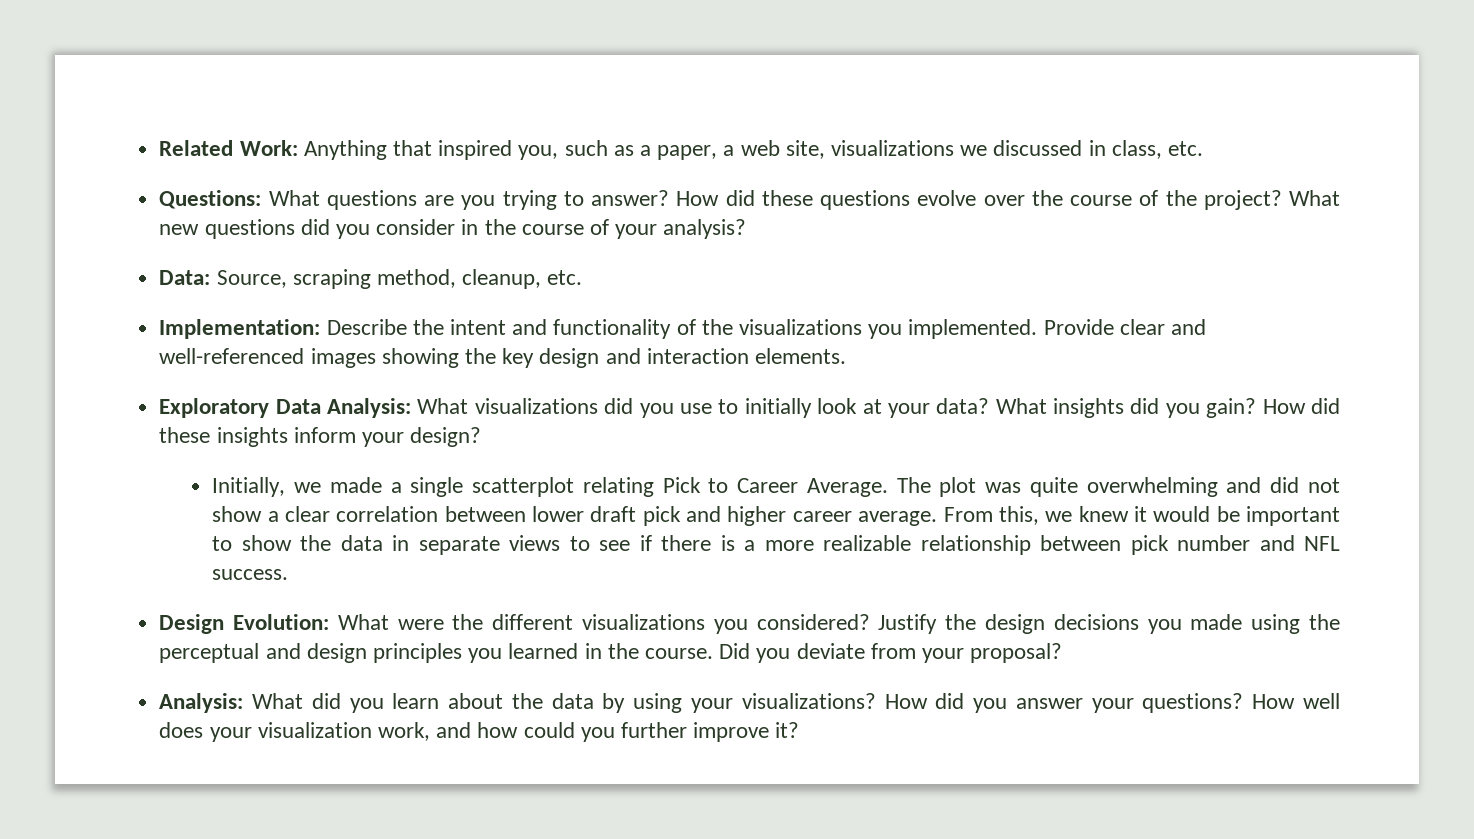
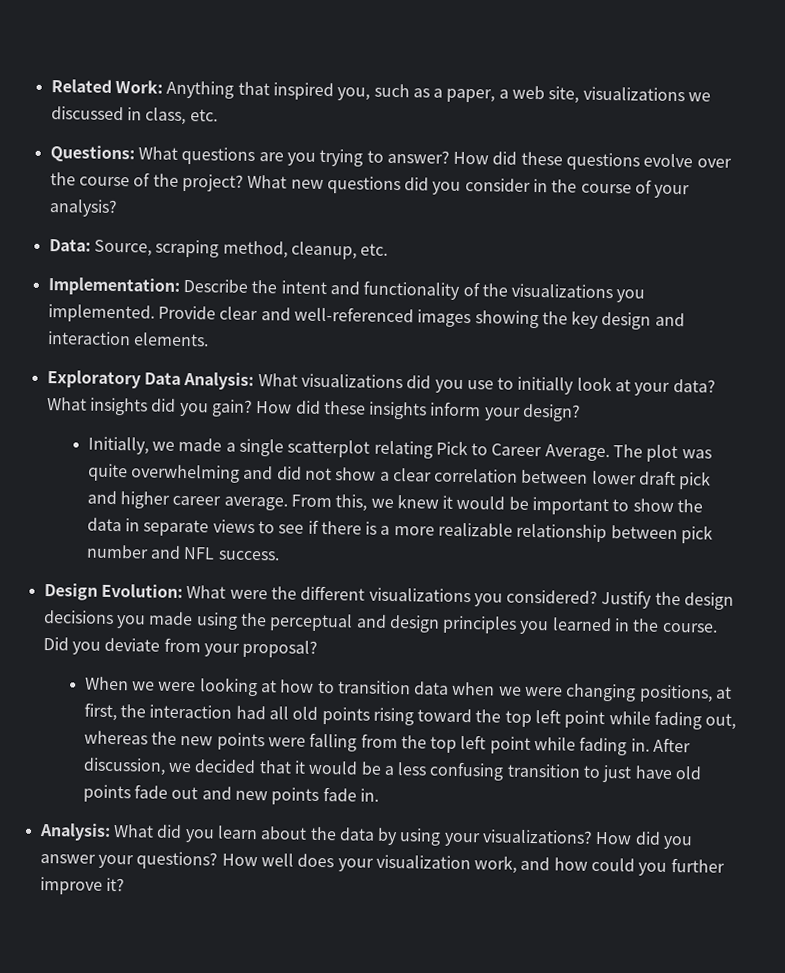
+ When we were looking at how to transition data when we were changing positions, at first, the interaction had all old points rising toward the top left point while fading out, whereas the new points were falling from the top left point while fading in. After discussion, we decided that it would be a less confusing transition to just have old points fade out and new points fade in.

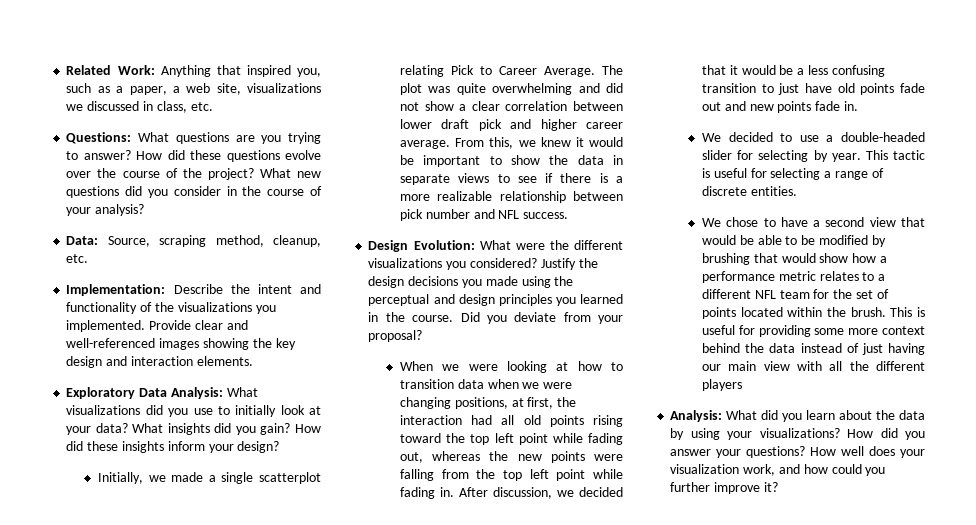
+ We decided to use a double-headed slider for selecting by year. This tactic is useful for selecting a range of discrete entities.
+ We chose to have a second view that would be able to be modified by brushing that would show how a performance metric relates to a different NFL team for the set of points located within the brush. This is useful for providing some more context behind the data instead of just having our main view with all the different players

